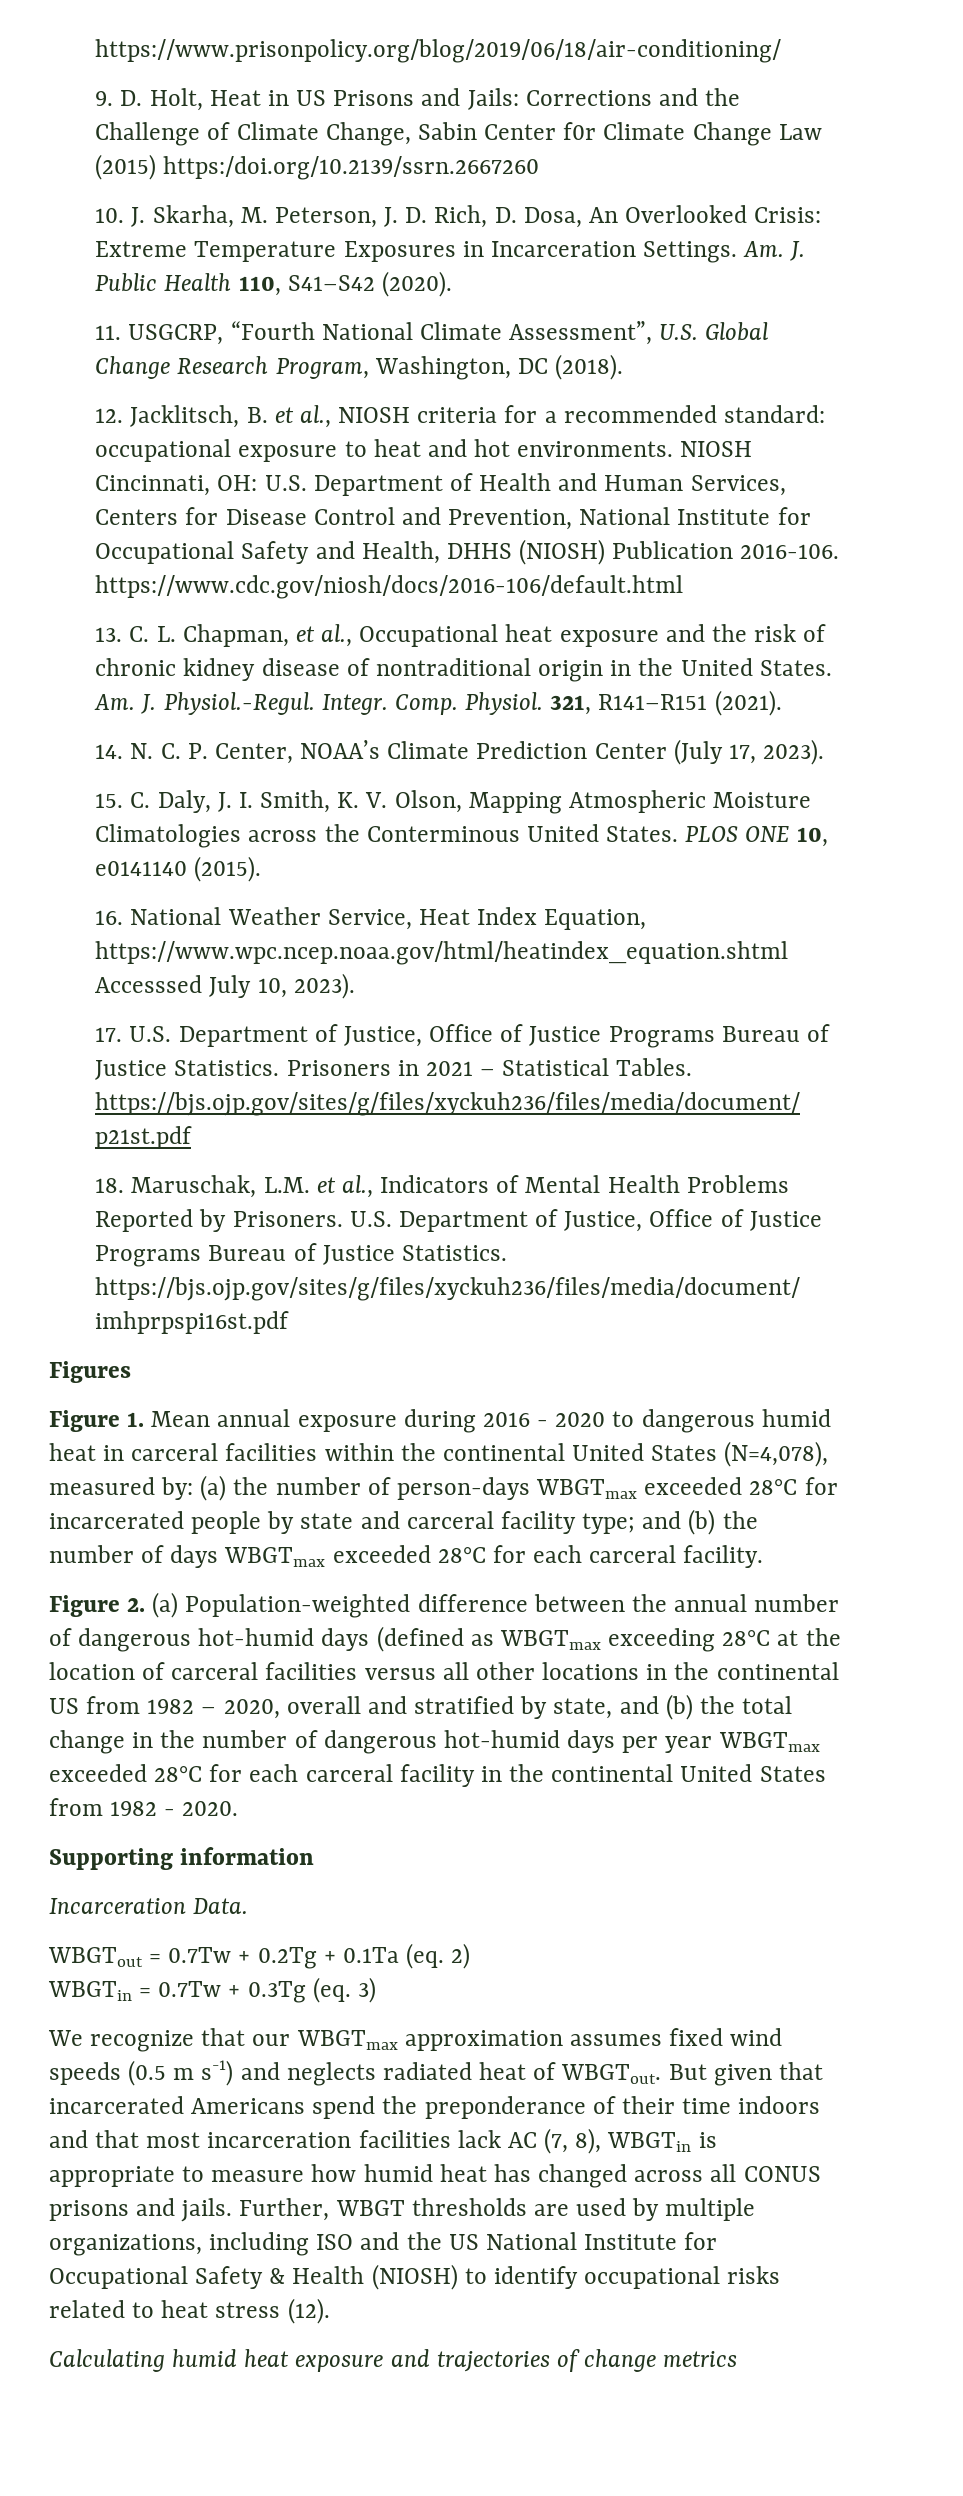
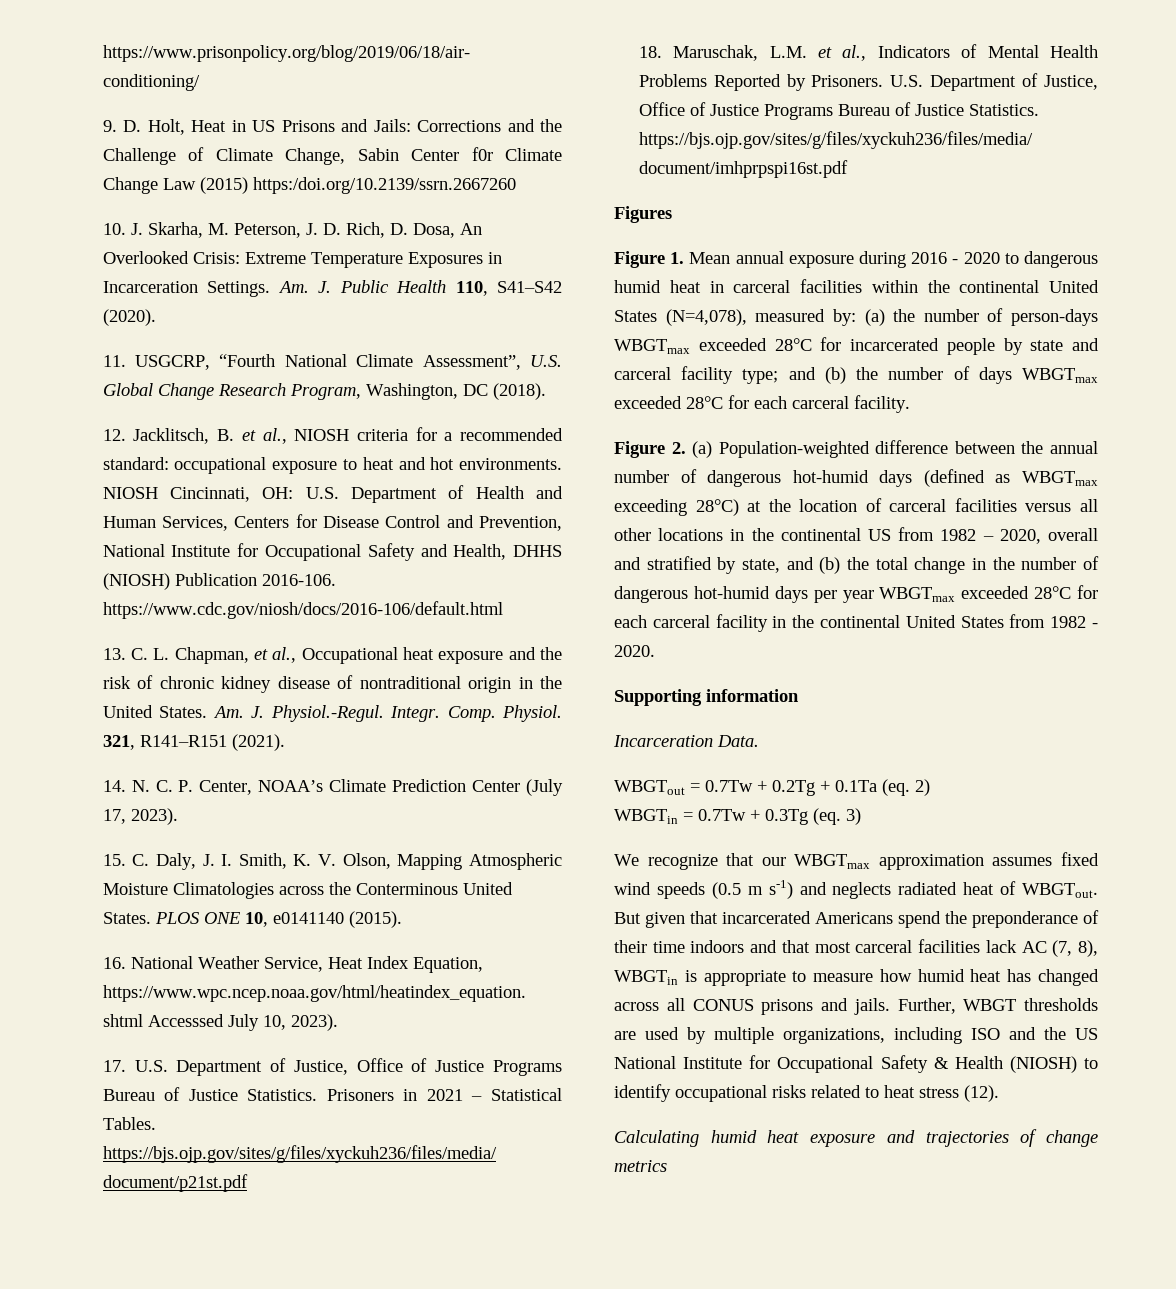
- Figure 2. (a) Population-weighted difference between the annual number of dangerous hot-humid days (defined as WBGTmax exceeding 28°C at the location of carceral facilities versus all other locations in the continental US from 1982 – 2020, overall and stratified by state, and (b) the total change in the number of dangerous hot-humid days per year WBGTmax exceeded 28°C for each carceral facility in the continental United States from 1982 - 2020.
+ Figure 2. (a) Population-weighted difference between the annual number of dangerous hot-humid days (defined as WBGTmax exceeding 28°C) at the location of carceral facilities versus all other locations in the continental US from 1982 – 2020, overall and stratified by state, and (b) the total change in the number of dangerous hot-humid days per year WBGTmax exceeded 28°C for each carceral facility in the continental United States from 1982 - 2020.
- But given that incarcerated Americans spend the preponderance of their time indoors and that most incarceration facilities lack AC (7, 8), WBGTin is appropriate to measure how humid heat has changed across all CONUS prisons and jails.
+ But given that incarcerated Americans spend the preponderance of their time indoors and that most carceral facilities lack AC (7, 8), WBGTin is appropriate to measure how humid heat has changed across all CONUS prisons and jails.

